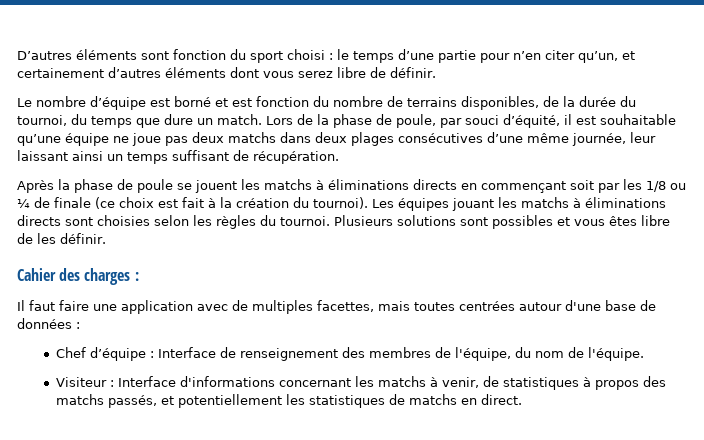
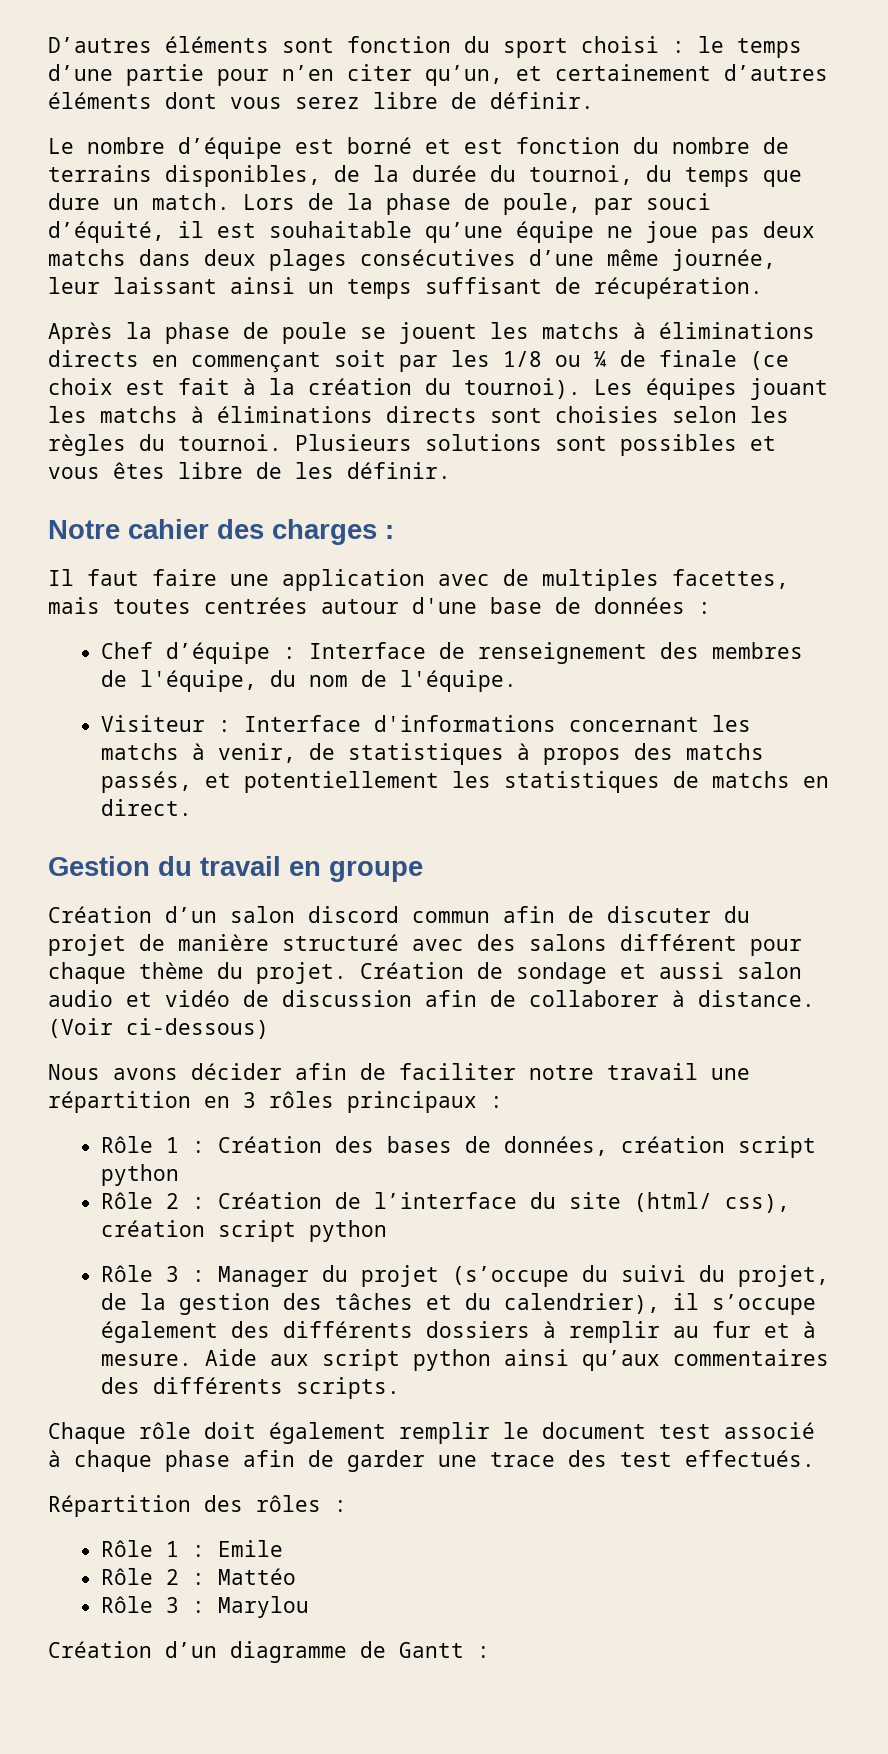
- Cahier des charges :
+ Notre cahier des charges :
+ Gestion du travail en groupe
+ Création d’un salon discord commun afin de discuter du projet de manière structuré avec des salons différent pour chaque thème du projet. Création de sondage et aussi salon audio et vidéo de discussion afin de collaborer à distance. (Voir ci-dessous)
+ Nous avons décider afin de faciliter notre travail une répartition en 3 rôles principaux :
+ Rôle 1 : Création des bases de données, création script python
+ Rôle 2 : Création de l’interface du site (html/ css), création script python
+ Rôle 3 : Manager du projet (s’occupe du suivi du projet, de la gestion des tâches et du calendrier), il s’occupe également des différents dossiers à remplir au fur et à mesure. Aide aux script python ainsi qu’aux commentaires des différents scripts.
+ Chaque rôle doit également remplir le document test associé à chaque phase afin de garder une trace des test effectués.
+ Répartition des rôles :
+ Rôle 1 : Emile
+ Rôle 2 : Mattéo
+ Rôle 3 : Marylou
+ Création d’un diagramme de Gantt :

